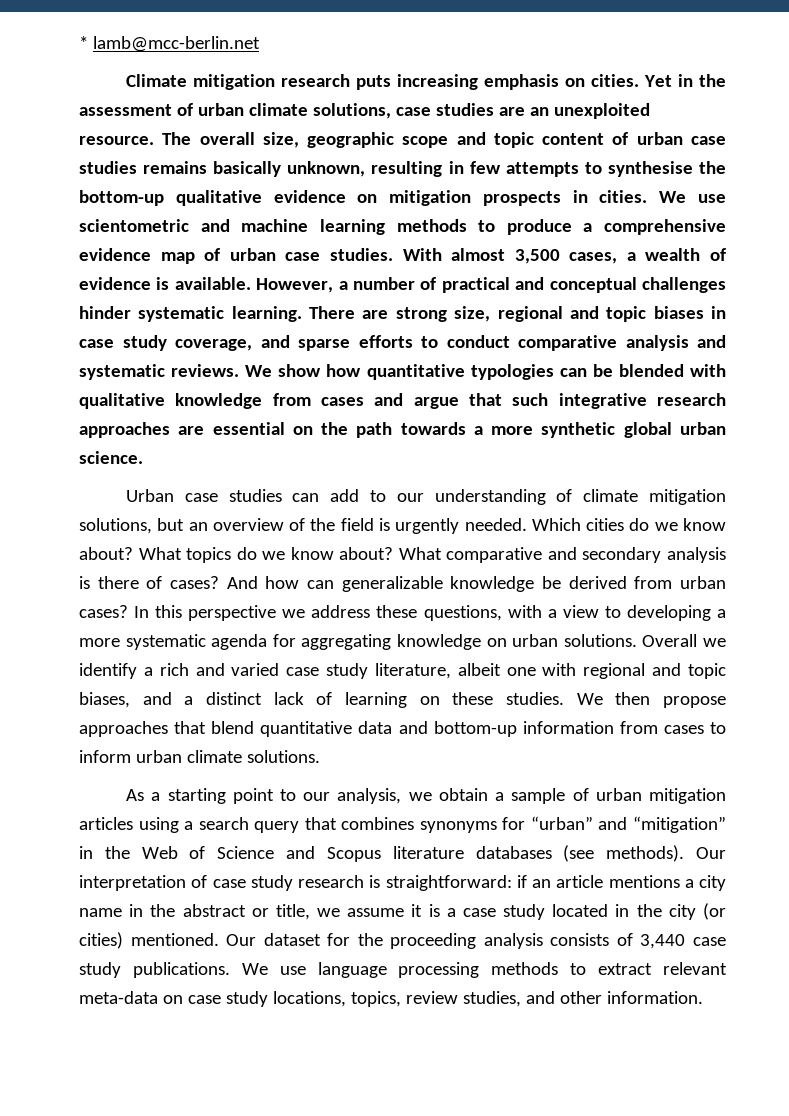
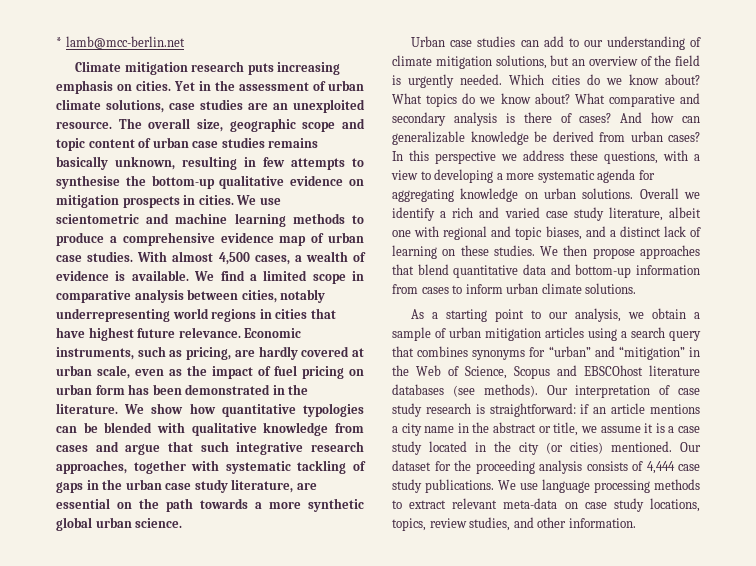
- With almost 3,500 cases, a wealth of evidence is available.
+ With almost 4,500 cases, a wealth of evidence is available.
- However, a number of practical and conceptual challenges hinder systematic learning. There are strong size, regional and topic biases in case study coverage, and sparse efforts to conduct comparative analysis and systematic reviews.
+ We find a limited scope in comparative analysis between cities, notably underrepresenting world regions in cities that have highest future relevance. Economic instruments, such as pricing, are hardly covered at urban scale, even as the impact of fuel pricing on urban form has been demonstrated in the literature.
- We show how quantitative typologies can be blended with qualitative knowledge from cases and argue that such integrative research approaches are essential on the path towards a more synthetic global urban science.
+ We show how quantitative typologies can be blended with qualitative knowledge from cases and argue that such integrative research approaches, together with systematic tackling of gaps in the urban case study literature, are essential on the path towards a more synthetic global urban science.
- As a starting point to our analysis, we obtain a sample of urban mitigation articles using a search query that combines synonyms for “urban” and “mitigation” in the Web of Science and Scopus literature databases (see methods).
+ As a starting point to our analysis, we obtain a sample of urban mitigation articles using a search query that combines synonyms for “urban” and “mitigation” in the Web of Science, Scopus and EBSCOhost literature databases (see methods).
- Our dataset for the proceeding analysis consists of 3,440 case study publications.
+ Our dataset for the proceeding analysis consists of 4,444 case study publications.

